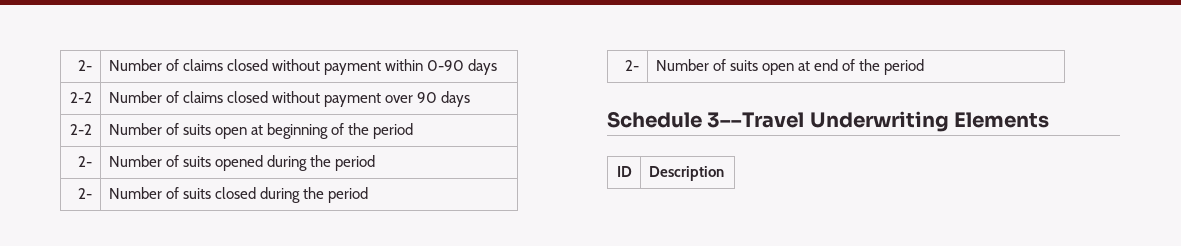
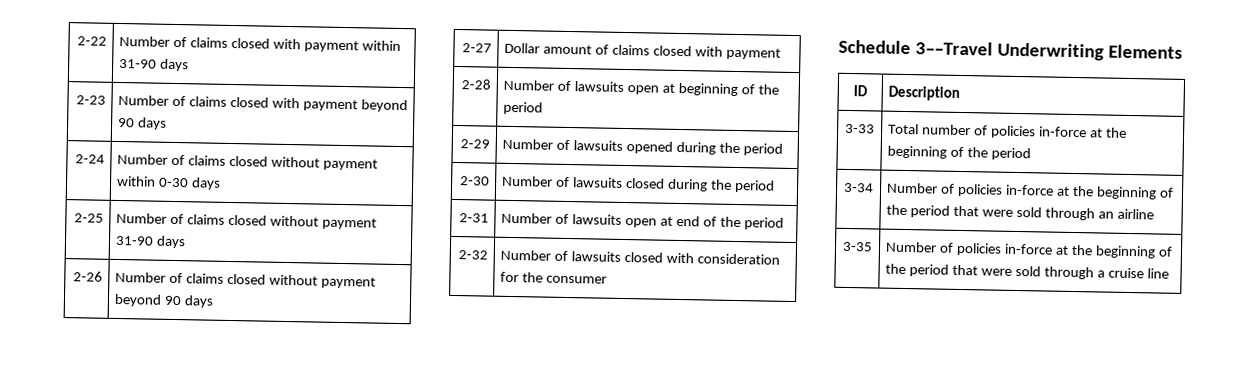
- 2- | Number of claims closed without payment within 0-90 days
- 2-2 | Number of claims closed without payment over 90 days
- 2-2 | Number of suits open at beginning of the period
+ 2-22 | Number of claims closed with payment within 31-90 days
+ 2-23 | Number of claims closed with payment beyond 90 days
+ 2-24 | Number of claims closed without payment within 0-30 days
+ 2-25 | Number of claims closed without payment 31-90 days
+ 2-26 | Number of claims closed without payment beyond 90 days
+ 2-27 | Dollar amount of claims closed with payment
+ 2-28 | Number of lawsuits open at beginning of the period
- 2- | Number of suits opened during the period
+ 2-29 | Number of lawsuits opened during the period
- 2- | Number of suits closed during the period
+ 2-30 | Number of lawsuits closed during the period
- 2- | Number of suits open at end of the period
+ 2-31 | Number of lawsuits open at end of the period
+ 2-32 | Number of lawsuits closed with consideration for the consumer
+ 3-33 | Total number of policies in-force at the beginning of the period
+ 3-34 | Number of policies in-force at the beginning of the period that were sold through an airline
+ 3-35 | Number of policies in-force at the beginning of the period that were sold through a cruise line

